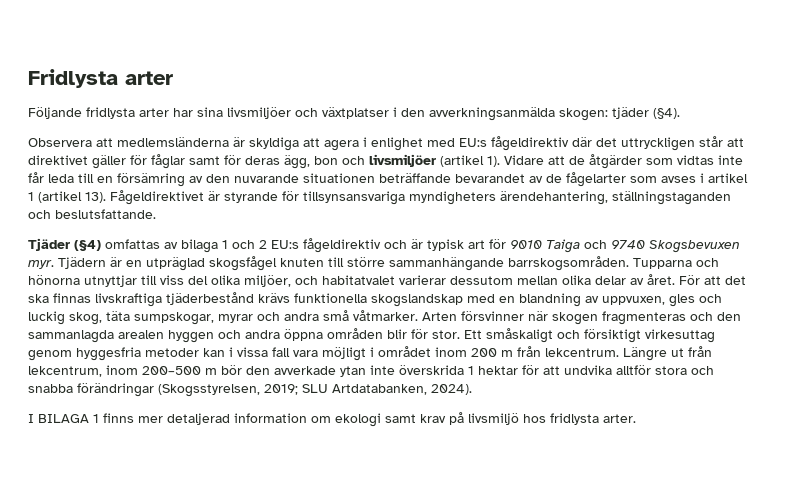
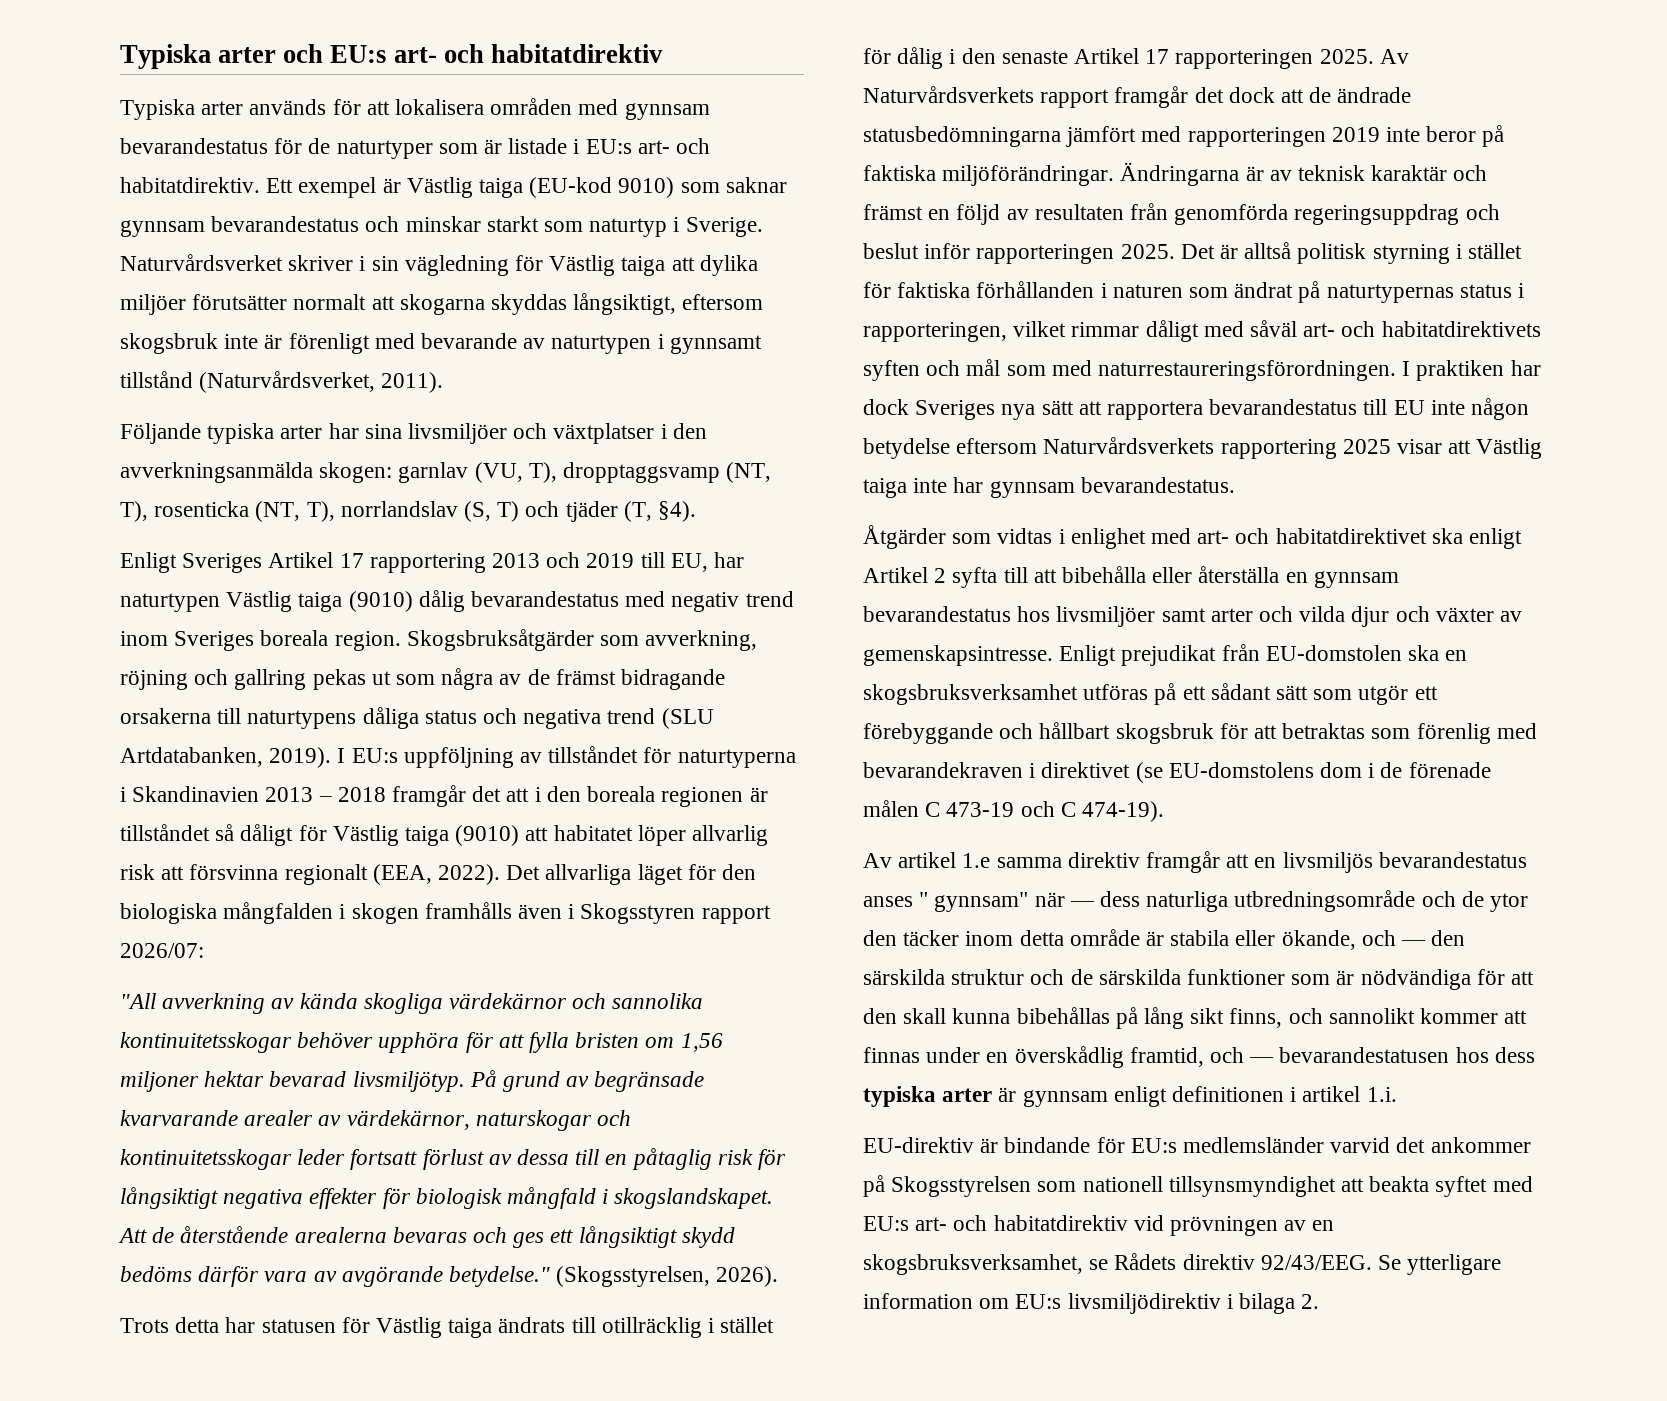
- Fridlysta arter
+ Typiska arter och EU:s art- och habitatdirektiv
+ Typiska arter används för att lokalisera områden med gynnsam bevarandestatus för de naturtyper som är listade i EU:s art- och habitatdirektiv. Ett exempel är Västlig taiga (EU-kod 9010) som saknar gynnsam bevarandestatus och minskar starkt som naturtyp i Sverige. Naturvårdsverket skriver i sin vägledning för Västlig taiga att dylika miljöer förutsätter normalt att skogarna skyddas långsiktigt, eftersom skogsbruk inte är förenligt med bevarande av naturtypen i gynnsamt tillstånd (Naturvårdsverket, 2011).
- Följande fridlysta arter har sina livsmiljöer och växtplatser i den avverkningsanmälda skogen: tjäder (§4).
- Observera att medlemsländerna är skyldiga att agera i enlighet med EU:s fågeldirektiv där det uttryckligen står att direktivet gäller för fåglar samt för deras ägg, bon och livsmiljöer (artikel 1). Vidare att de åtgärder som vidtas inte får leda till en försämring av den nuvarande situationen beträffande bevarandet av de fågelarter som avses i artikel 1 (artikel 13). Fågeldirektivet är styrande för tillsynsansvariga myndigheters ärendehantering, ställningstaganden och beslutsfattande.
- Tjäder (§4) omfattas av bilaga 1 och 2 EU:s fågeldirektiv och är typisk art för 9010 Taiga och 9740 Skogsbevuxen myr. Tjädern är en utpräglad skogsfågel knuten till större sammanhängande barrskogsområden. Tupparna och hönorna utnyttjar till viss del olika miljöer, och habitatvalet varierar dessutom mellan olika delar av året. För att det ska finnas livskraftiga tjäderbestånd krävs funktionella skogslandskap med en blandning av uppvuxen, gles och luckig skog, täta sumpskogar, myrar och andra små våtmarker. Arten försvinner när skogen fragmenteras och den sammanlagda arealen hyggen och andra öppna områden blir för stor. Ett småskaligt och försiktigt virkesuttag genom hyggesfria metoder kan i vissa fall vara möjligt i området inom 200 m från lekcentrum. Längre ut från lekcentrum, inom 200–500 m bör den avverkade ytan inte överskrida 1 hektar för att undvika alltför stora och snabba förändringar (Skogsstyrelsen, 2019; SLU Artdatabanken, 2024).
- I BILAGA 1 finns mer detaljerad information om ekologi samt krav på livsmiljö hos fridlysta arter.
+ Följande typiska arter har sina livsmiljöer och växtplatser i den avverkningsanmälda skogen: garnlav (VU, T), dropptaggsvamp (NT, T), rosenticka (NT, T), norrlandslav (S, T) och tjäder (T, §4).
+ Enligt Sveriges Artikel 17 rapportering 2013 och 2019 till EU, har naturtypen Västlig taiga (9010) dålig bevarandestatus med negativ trend inom Sveriges boreala region. Skogsbruksåtgärder som avverkning, röjning och gallring pekas ut som några av de främst bidragande orsakerna till naturtypens dåliga status och negativa trend (SLU Artdatabanken, 2019). I EU:s uppföljning av tillståndet för naturtyperna i Skandinavien 2013 – 2018 framgår det att i den boreala regionen är tillståndet så dåligt för Västlig taiga (9010) att habitatet löper allvarlig risk att försvinna regionalt (EEA, 2022). Det allvarliga läget för den biologiska mångfalden i skogen framhålls även i Skogsstyren rapport 2026/07:
+ "All avverkning av kända skogliga värdekärnor och sannolika kontinuitetsskogar behöver upphöra för att fylla bristen om 1,56 miljoner hektar bevarad livsmiljötyp. På grund av begränsade kvarvarande arealer av värdekärnor, naturskogar och kontinuitetsskogar leder fortsatt förlust av dessa till en påtaglig risk för långsiktigt negativa effekter för biologisk mångfald i skogslandskapet. Att de återstående arealerna bevaras och ges ett långsiktigt skydd bedöms därför vara av avgörande betydelse." (Skogsstyrelsen, 2026).
+ Trots detta har statusen för Västlig taiga ändrats till otillräcklig i stället för dålig i den senaste Artikel 17 rapporteringen 2025. Av Naturvårdsverkets rapport framgår det dock att de ändrade statusbedömningarna jämfört med rapporteringen 2019 inte beror på faktiska miljöförändringar. Ändringarna är av teknisk karaktär och främst en följd av resultaten från genomförda regeringsuppdrag och beslut inför rapporteringen 2025. Det är alltså politisk styrning i stället för faktiska förhållanden i naturen som ändrat på naturtypernas status i rapporteringen, vilket rimmar dåligt med såväl art- och habitatdirektivets syften och mål som med naturrestaureringsförordningen. I praktiken har dock Sveriges nya sätt att rapportera bevarandestatus till EU inte någon betydelse eftersom Naturvårdsverkets rapportering 2025 visar att Västlig taiga inte har gynnsam bevarandestatus.
+ Åtgärder som vidtas i enlighet med art- och habitatdirektivet ska enligt Artikel 2 syfta till att bibehålla eller återställa en gynnsam bevarandestatus hos livsmiljöer samt arter och vilda djur och växter av gemenskapsintresse. Enligt prejudikat från EU-domstolen ska en skogsbruksverksamhet utföras på ett sådant sätt som utgör ett förebyggande och hållbart skogsbruk för att betraktas som förenlig med bevarandekraven i direktivet (se EU-domstolens dom i de förenade målen C 473-19 och C 474-19).
+ Av artikel 1.e samma direktiv framgår att en livsmiljös bevarandestatus anses " gynnsam" när — dess naturliga utbredningsområde och de ytor den täcker inom detta område är stabila eller ökande, och — den särskilda struktur och de särskilda funktioner som är nödvändiga för att den skall kunna bibehållas på lång sikt finns, och sannolikt kommer att finnas under en överskådlig framtid, och — bevarandestatusen hos dess typiska arter är gynnsam enligt definitionen i artikel 1.i.
+ EU-direktiv är bindande för EU:s medlemsländer varvid det ankommer på Skogsstyrelsen som nationell tillsynsmyndighet att beakta syftet med EU:s art- och habitatdirektiv vid prövningen av en skogsbruksverksamhet, se Rådets direktiv 92/43/EEG. Se ytterligare information om EU:s livsmiljödirektiv i bilaga 2.

